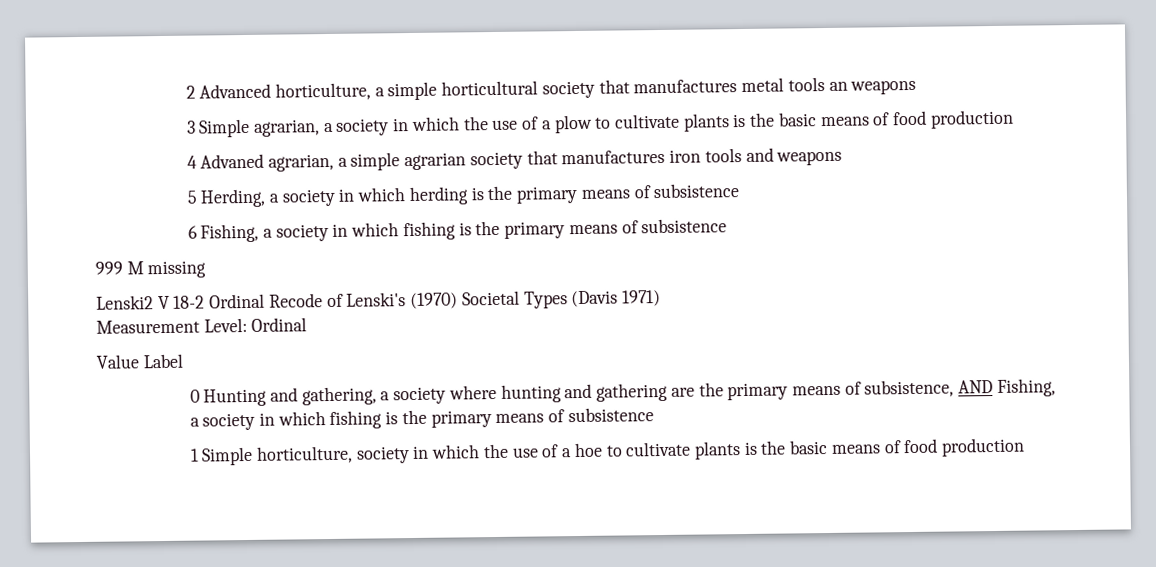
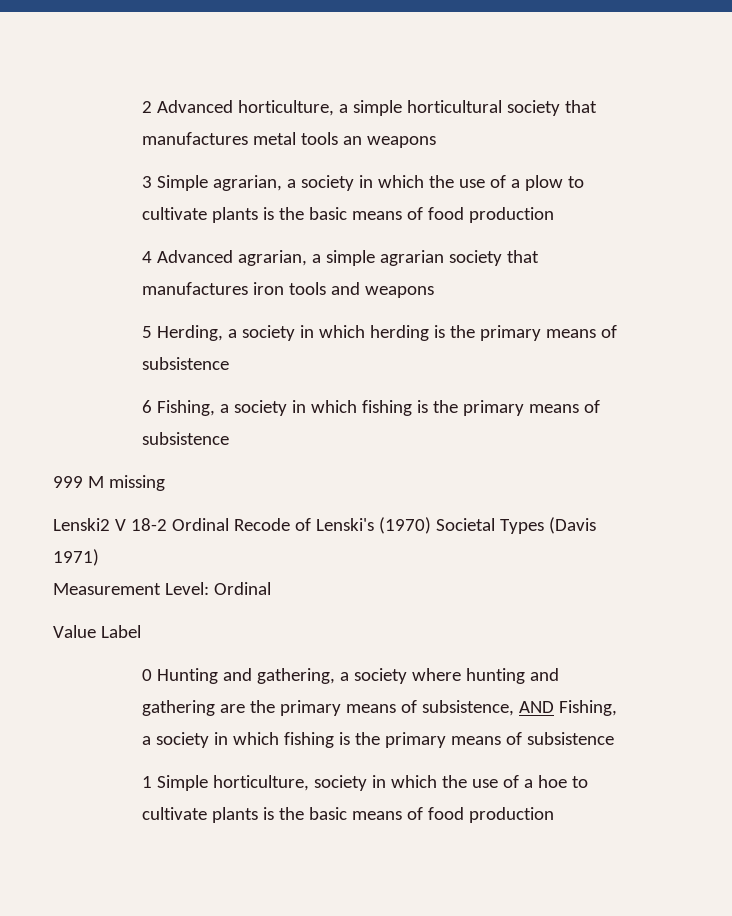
- 4 Advaned agrarian, a simple agrarian society that manufactures iron tools and weapons
+ 4 Advanced agrarian, a simple agrarian society that manufactures iron tools and weapons

